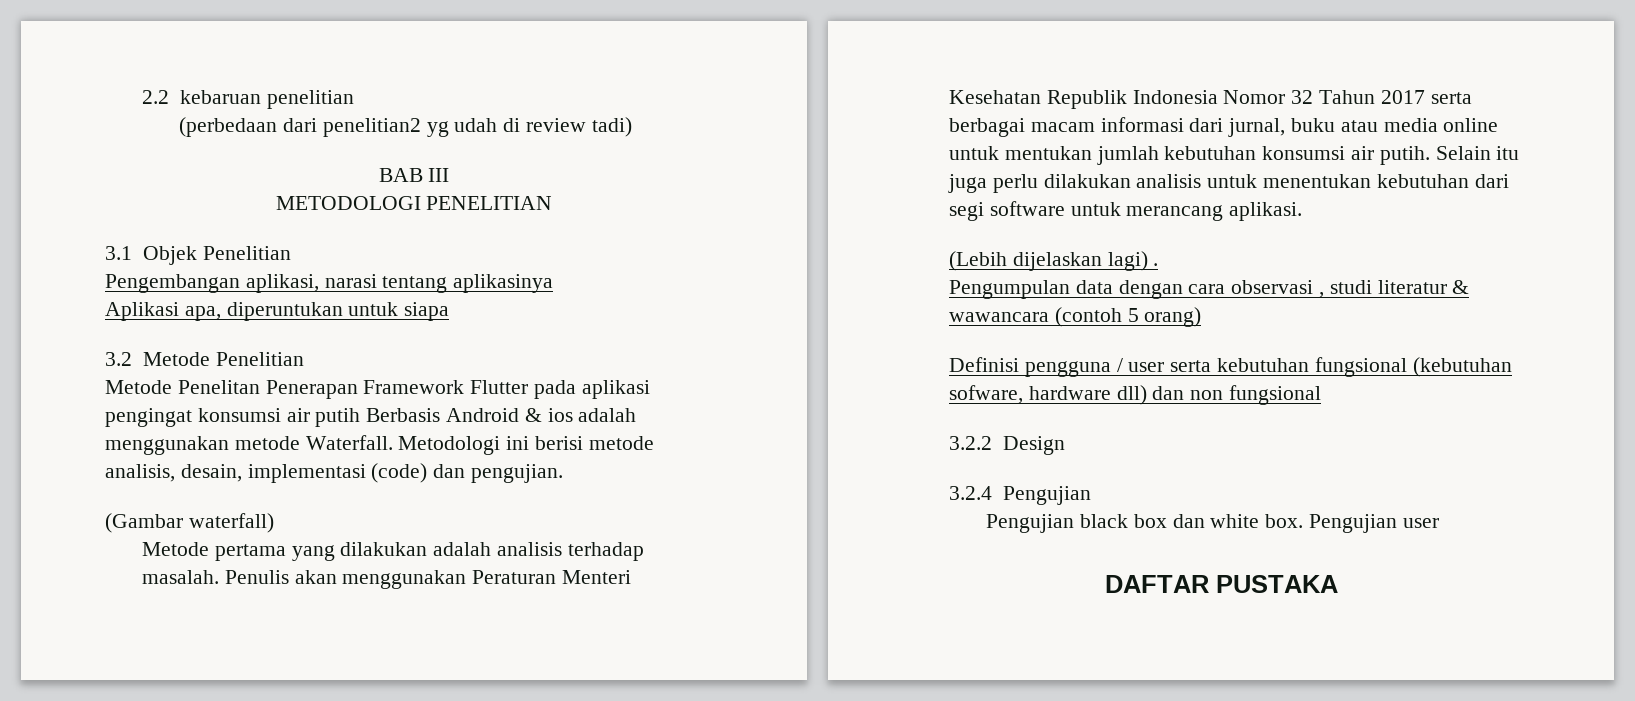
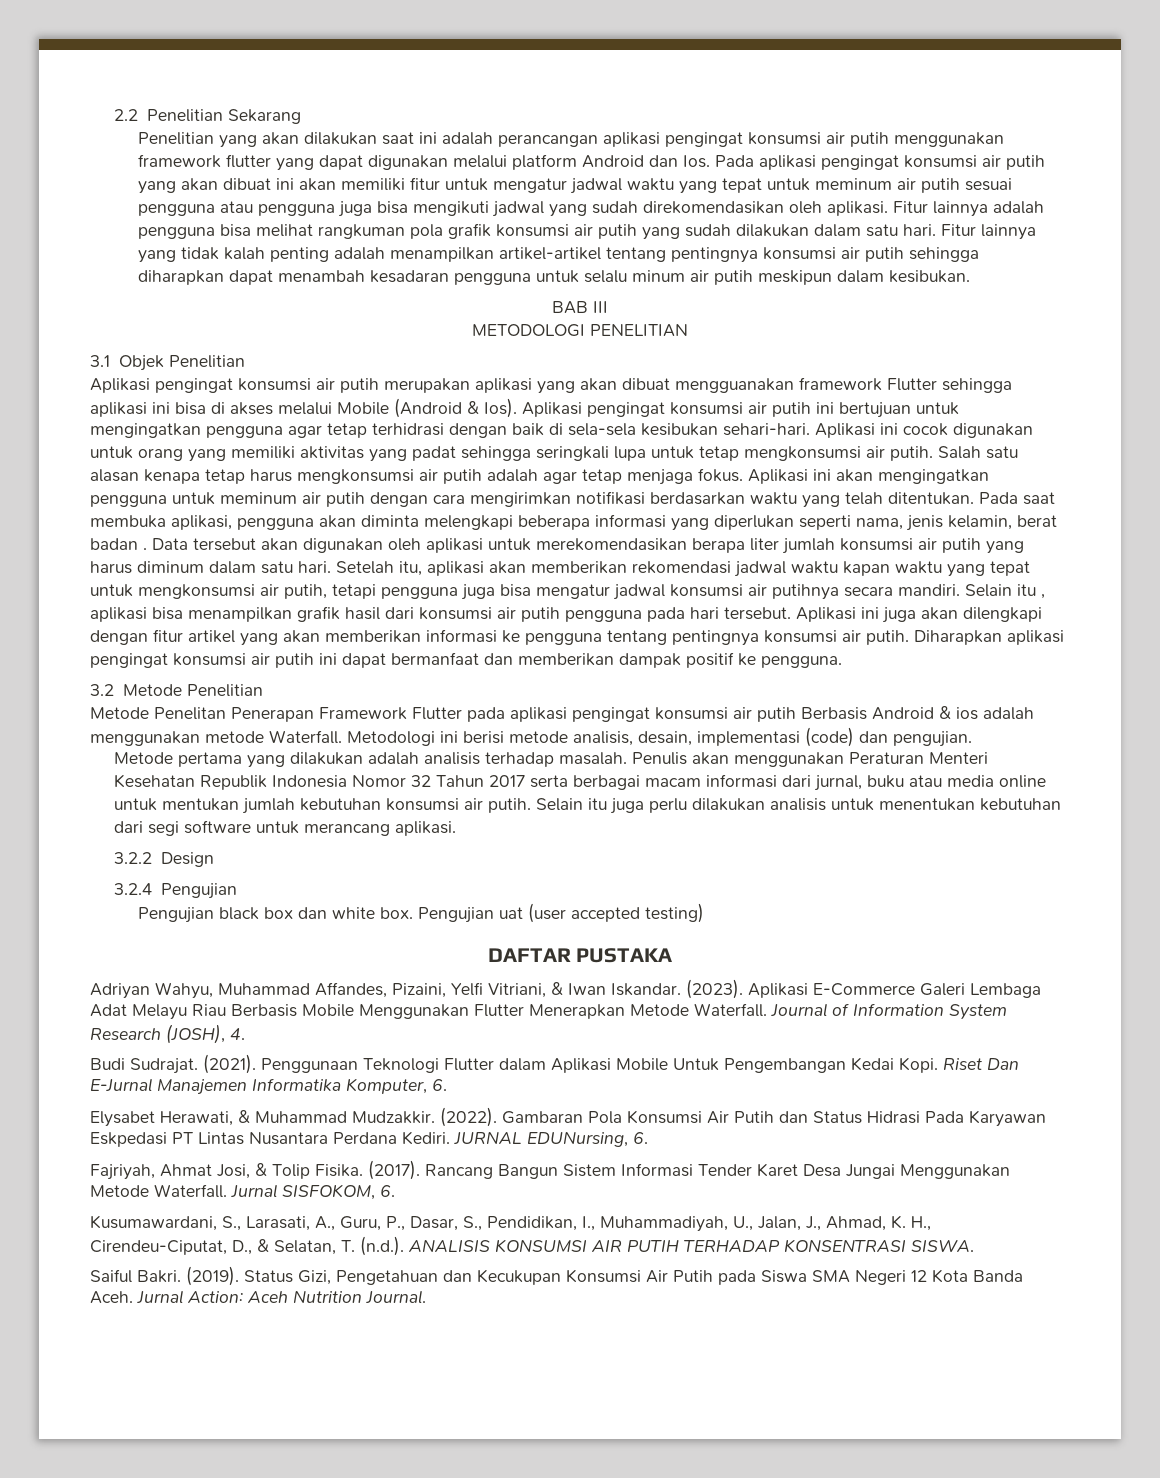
- 2.2 kebaruan penelitian
- (perbedaan dari penelitian2 yg udah di review tadi)
+ 2.2 Penelitian Sekarang
+ Penelitian yang akan dilakukan saat ini adalah perancangan aplikasi pengingat konsumsi air putih menggunakan framework flutter yang dapat digunakan melalui platform Android dan Ios. Pada aplikasi pengingat konsumsi air putih yang akan dibuat ini akan memiliki fitur untuk mengatur jadwal waktu yang tepat untuk meminum air putih sesuai pengguna atau pengguna juga bisa mengikuti jadwal yang sudah direkomendasikan oleh aplikasi. Fitur lainnya adalah pengguna bisa melihat rangkuman pola grafik konsumsi air putih yang sudah dilakukan dalam satu hari. Fitur lainnya yang tidak kalah penting adalah menampilkan artikel-artikel tentang pentingnya konsumsi air putih sehingga diharapkan dapat menambah kesadaran pengguna untuk selalu minum air putih meskipun dalam kesibukan.
- Pengembangan aplikasi, narasi tentang aplikasinya
- Aplikasi apa, diperuntukan untuk siapa
+ Aplikasi pengingat konsumsi air putih merupakan aplikasi yang akan dibuat mengguanakan framework Flutter sehingga aplikasi ini bisa di akses melalui Mobile (Android & Ios). Aplikasi pengingat konsumsi air putih ini bertujuan untuk mengingatkan pengguna agar tetap terhidrasi dengan baik di sela-sela kesibukan sehari-hari. Aplikasi ini cocok digunakan untuk orang yang memiliki aktivitas yang padat sehingga seringkali lupa untuk tetap mengkonsumsi air putih. Salah satu alasan kenapa tetap harus mengkonsumsi air putih adalah agar tetap menjaga fokus. Aplikasi ini akan mengingatkan pengguna untuk meminum air putih dengan cara mengirimkan notifikasi berdasarkan waktu yang telah ditentukan. Pada saat membuka aplikasi, pengguna akan diminta melengkapi beberapa informasi yang diperlukan seperti nama, jenis kelamin, berat badan . Data tersebut akan digunakan oleh aplikasi untuk merekomendasikan berapa liter jumlah konsumsi air putih yang harus diminum dalam satu hari. Setelah itu, aplikasi akan memberikan rekomendasi jadwal waktu kapan waktu yang tepat untuk mengkonsumsi air putih, tetapi pengguna juga bisa mengatur jadwal konsumsi air putihnya secara mandiri. Selain itu , aplikasi bisa menampilkan grafik hasil dari konsumsi air putih pengguna pada hari tersebut. Aplikasi ini juga akan dilengkapi dengan fitur artikel yang akan memberikan informasi ke pengguna tentang pentingnya konsumsi air putih. Diharapkan aplikasi pengingat konsumsi air putih ini dapat bermanfaat dan memberikan dampak positif ke pengguna.
- (Gambar waterfall)
- (Lebih dijelaskan lagi) .
- Pengumpulan data dengan cara observasi , studi literatur & wawancara (contoh 5 orang)
- Definisi pengguna / user serta kebutuhan fungsional (kebutuhan sofware, hardware dll) dan non fungsional
- Pengujian user
+ Pengujian uat (user accepted testing)
  DAFTAR PUSTAKA
+ Adriyan Wahyu, Muhammad Affandes, Pizaini, Yelfi Vitriani, & Iwan Iskandar. (2023). Aplikasi E-Commerce Galeri Lembaga Adat Melayu Riau Berbasis Mobile Menggunakan Flutter Menerapkan Metode Waterfall. Journal of Information System Research (JOSH), 4.
+ Budi Sudrajat. (2021). Penggunaan Teknologi Flutter dalam Aplikasi Mobile Untuk Pengembangan Kedai Kopi. Riset Dan E-Jurnal Manajemen Informatika Komputer, 6.
+ Elysabet Herawati, & Muhammad Mudzakkir. (2022). Gambaran Pola Konsumsi Air Putih dan Status Hidrasi Pada Karyawan Eskpedasi PT Lintas Nusantara Perdana Kediri. JURNAL EDUNursing, 6.
+ Fajriyah, Ahmat Josi, & Tolip Fisika. (2017). Rancang Bangun Sistem Informasi Tender Karet Desa Jungai Menggunakan Metode Waterfall. Jurnal SISFOKOM, 6.
+ Kusumawardani, S., Larasati, A., Guru, P., Dasar, S., Pendidikan, I., Muhammadiyah, U., Jalan, J., Ahmad, K. H., Cirendeu-Ciputat, D., & Selatan, T. (n.d.). ANALISIS KONSUMSI AIR PUTIH TERHADAP KONSENTRASI SISWA.
+ Saiful Bakri. (2019). Status Gizi, Pengetahuan dan Kecukupan Konsumsi Air Putih pada Siswa SMA Negeri 12 Kota Banda Aceh. Jurnal Action: Aceh Nutrition Journal.

